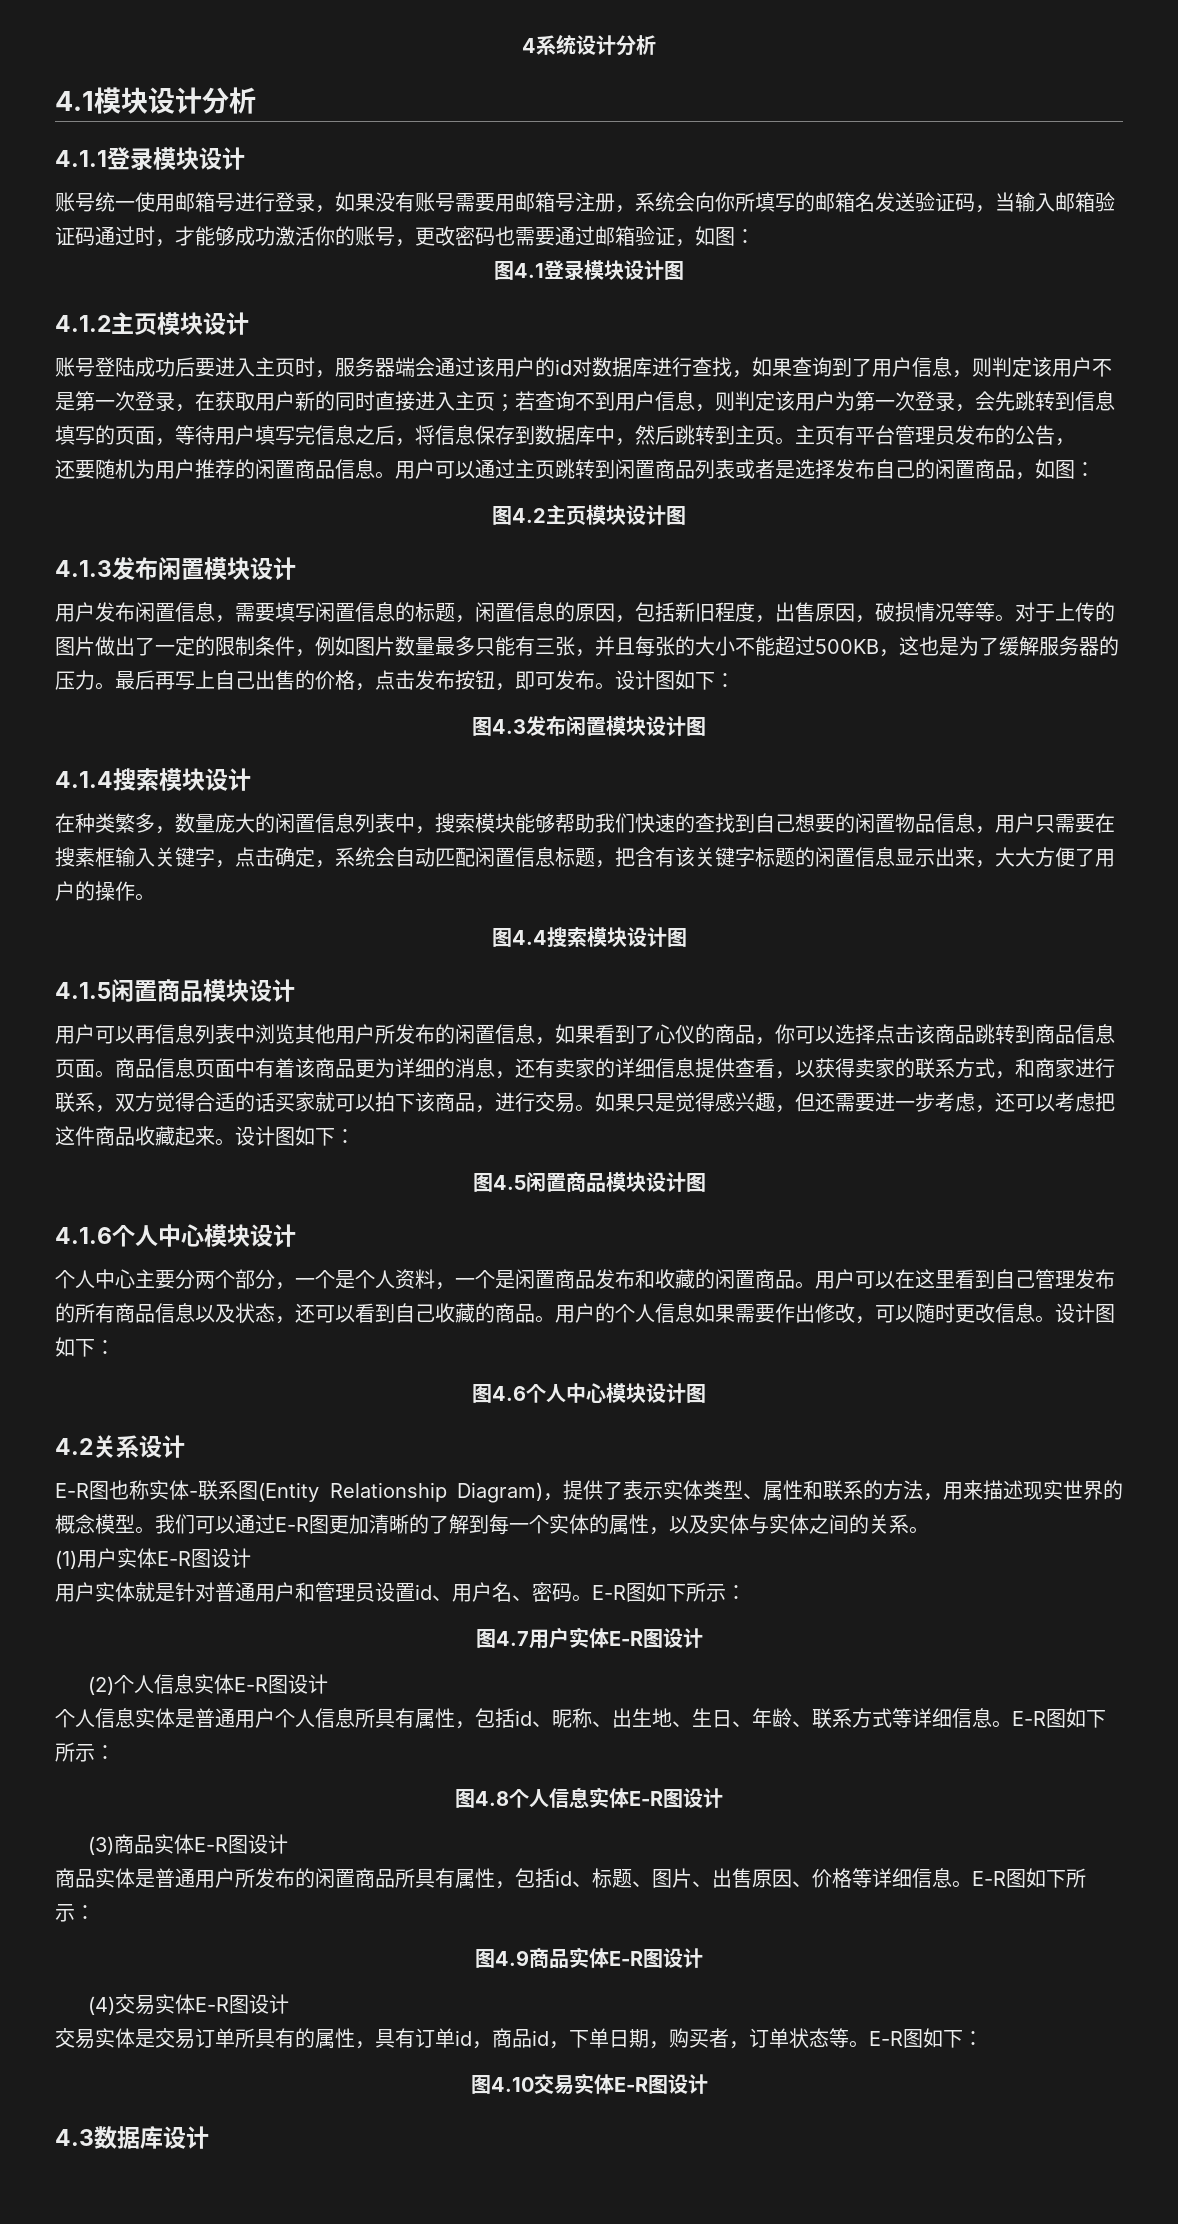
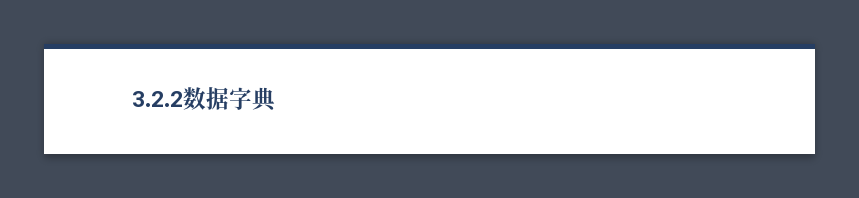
- 4系统设计分析
- 4.1模块设计分析
- 4.1.1登录模块设计
- 账号统一使用邮箱号进行登录，如果没有账号需要用邮箱号注册，系统会向你所填写的邮箱名发送验证码，当输入邮箱验证码通过时，才能够成功激活你的账号，更改密码也需要通过邮箱验证，如图：
- 图4.1登录模块设计图
- 4.1.2主页模块设计
- 账号登陆成功后要进入主页时，服务器端会通过该用户的id对数据库进行查找，如果查询到了用户信息，则判定该用户不是第一次登录，在获取用户新的同时直接进入主页；若查询不到用户信息，则判定该用户为第一次登录，会先跳转到信息填写的页面，等待用户填写完信息之后，将信息保存到数据库中，然后跳转到主页。主页有平台管理员发布的公告，
- 还要随机为用户推荐的闲置商品信息。用户可以通过主页跳转到闲置商品列表或者是选择发布自己的闲置商品，如图：
- 图4.2主页模块设计图
- 4.1.3发布闲置模块设计
- 用户发布闲置信息，需要填写闲置信息的标题，闲置信息的原因，包括新旧程度，出售原因，破损情况等等。对于上传的图片做出了一定的限制条件，例如图片数量最多只能有三张，并且每张的大小不能超过500KB，这也是为了缓解服务器的压力。最后再写上自己出售的价格，点击发布按钮，即可发布。设计图如下：
- 图4.3发布闲置模块设计图
- 4.1.4搜索模块设计
- 在种类繁多，数量庞大的闲置信息列表中，搜索模块能够帮助我们快速的查找到自己想要的闲置物品信息，用户只需要在搜素框输入关键字，点击确定，系统会自动匹配闲置信息标题，把含有该关键字标题的闲置信息显示出来，大大方便了用户的操作。
- 图4.4搜索模块设计图
- 4.1.5闲置商品模块设计
- 用户可以再信息列表中浏览其他用户所发布的闲置信息，如果看到了心仪的商品，你可以选择点击该商品跳转到商品信息页面。商品信息页面中有着该商品更为详细的消息，还有卖家的详细信息提供查看，以获得卖家的联系方式，和商家进行联系，双方觉得合适的话买家就可以拍下该商品，进行交易。如果只是觉得感兴趣，但还需要进一步考虑，还可以考虑把这件商品收藏起来。设计图如下：
- 图4.5闲置商品模块设计图
- 4.1.6个人中心模块设计
- 个人中心主要分两个部分，一个是个人资料，一个是闲置商品发布和收藏的闲置商品。用户可以在这里看到自己管理发布的所有商品信息以及状态，还可以看到自己收藏的商品。用户的个人信息如果需要作出修改，可以随时更改信息。设计图如下：
- 图4.6个人中心模块设计图
- 4.2关系设计
- E-R图也称实体-联系图(Entity Relationship Diagram)，提供了表示实体类型、属性和联系的方法，用来描述现实世界的概念模型。我们可以通过E-R图更加清晰的了解到每一个实体的属性，以及实体与实体之间的关系。
- (1)用户实体E-R图设计
- 用户实体就是针对普通用户和管理员设置id、用户名、密码。E-R图如下所示：
- 图4.7用户实体E-R图设计
- (2)个人信息实体E-R图设计
- 个人信息实体是普通用户个人信息所具有属性，包括id、昵称、出生地、生日、年龄、联系方式等详细信息。E-R图如下所示：
- 图4.8个人信息实体E-R图设计
- (3)商品实体E-R图设计
- 商品实体是普通用户所发布的闲置商品所具有属性，包括id、标题、图片、出售原因、价格等详细信息。E-R图如下所示：
- 图4.9商品实体E-R图设计
- (4)交易实体E-R图设计
- 交易实体是交易订单所具有的属性，具有订单id，商品id，下单日期，购买者，订单状态等。E-R图如下：
- 图4.10交易实体E-R图设计
- 4.3数据库设计
+ 3.2.2数据字典

